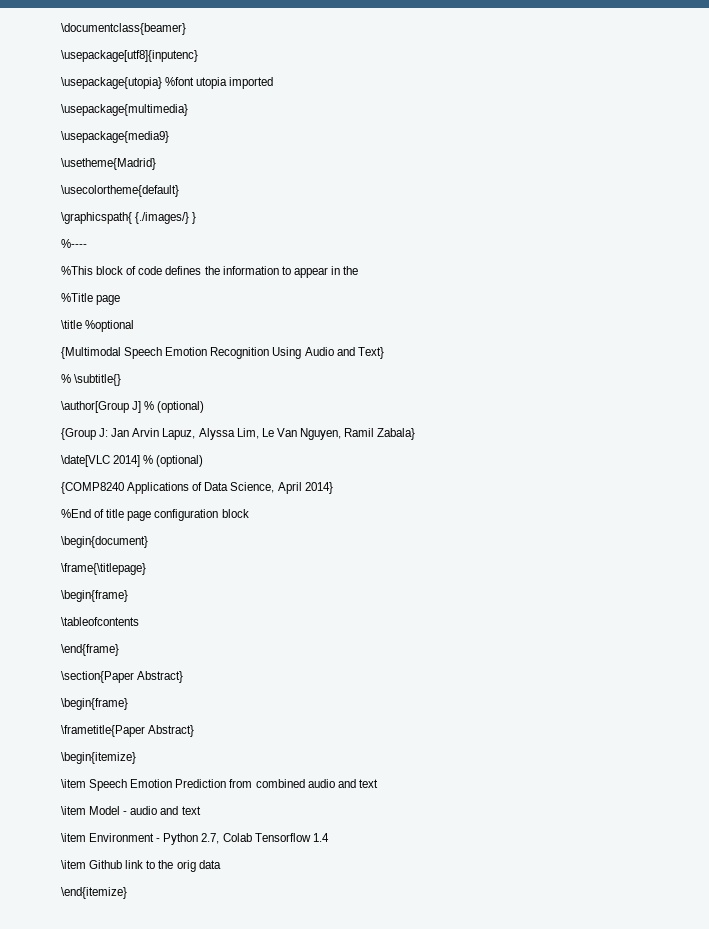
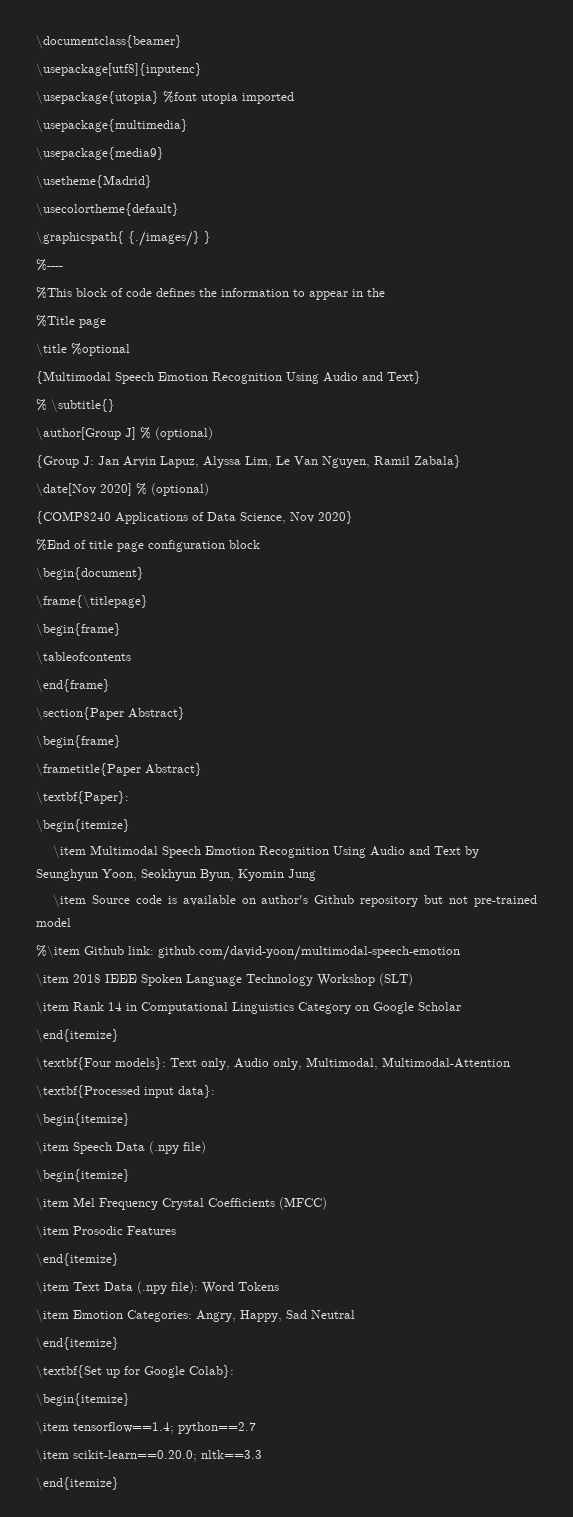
- \date[VLC 2014] % (optional)
+ \date[Nov 2020] % (optional)
- {COMP8240 Applications of Data Science, April 2014}
+ {COMP8240 Applications of Data Science, Nov 2020}
+ \textbf{Paper}:
  \begin{itemize}
- \item Speech Emotion Prediction from combined audio and text
- \item Model - audio and text
- \item Environment - Python 2.7, Colab Tensorflow 1.4
- \item Github link to the orig data
+ \item Multimodal Speech Emotion Recognition Using Audio and Text by Seunghyun Yoon, Seokhyun Byun, Kyomin Jung
+ \item Source code is available on author's Github repository but not pre-trained model
+ %\item Github link: github.com/david-yoon/multimodal-speech-emotion
+ \item 2018 IEEE Spoken Language Technology Workshop (SLT)
+ \item Rank 14 in Computational Linguistics Category on Google Scholar
+ \end{itemize}
+ \textbf{Four models}: Text only, Audio only, Multimodal, Multimodal-Attention
+ \textbf{Processed input data}:
+ \begin{itemize}
+ \item Speech Data (.npy file)
+ \begin{itemize}
+ \item Mel Frequency Crystal Coefficients (MFCC)
+ \item Prosodic Features
+ \end{itemize}
+ \item Text Data (.npy file): Word Tokens
+ \item Emotion Categories: Angry, Happy, Sad Neutral
+ \end{itemize}
+ \textbf{Set up for Google Colab}:
+ \begin{itemize}
+ \item tensorflow==1.4; python==2.7
+ \item scikit-learn==0.20.0; nltk==3.3

